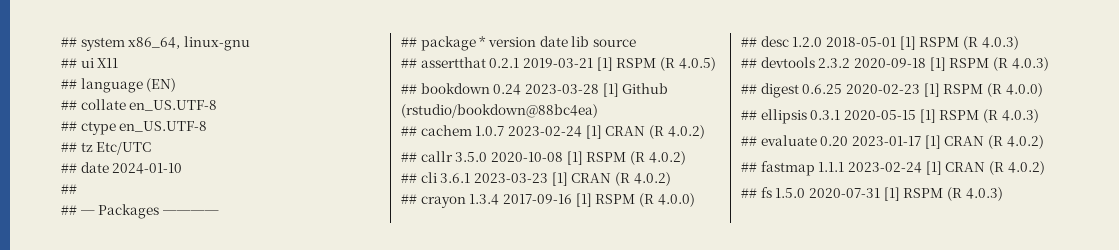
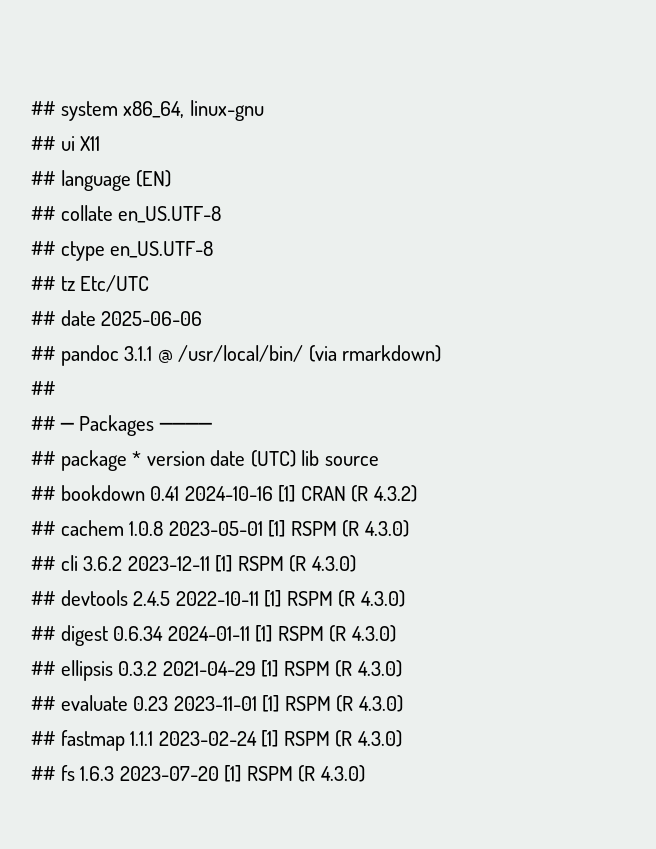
- ## date 2024-01-10
+ ## date 2025-06-06
+ ## pandoc 3.1.1 @ /usr/local/bin/ (via rmarkdown)
- ## package * version date lib source
+ ## package * version date (UTC) lib source
- ## assertthat 0.2.1 2019-03-21 [1] RSPM (R 4.0.5)
- ## bookdown 0.24 2023-03-28 [1] Github (rstudio/bookdown@88bc4ea)
- ## cachem 1.0.7 2023-02-24 [1] CRAN (R 4.0.2)
- ## callr 3.5.0 2020-10-08 [1] RSPM (R 4.0.2)
- ## cli 3.6.1 2023-03-23 [1] CRAN (R 4.0.2)
- ## crayon 1.3.4 2017-09-16 [1] RSPM (R 4.0.0)
- ## desc 1.2.0 2018-05-01 [1] RSPM (R 4.0.3)
- ## devtools 2.3.2 2020-09-18 [1] RSPM (R 4.0.3)
- ## digest 0.6.25 2020-02-23 [1] RSPM (R 4.0.0)
- ## ellipsis 0.3.1 2020-05-15 [1] RSPM (R 4.0.3)
- ## evaluate 0.20 2023-01-17 [1] CRAN (R 4.0.2)
+ ## bookdown 0.41 2024-10-16 [1] CRAN (R 4.3.2)
+ ## cachem 1.0.8 2023-05-01 [1] RSPM (R 4.3.0)
+ ## cli 3.6.2 2023-12-11 [1] RSPM (R 4.3.0)
+ ## devtools 2.4.5 2022-10-11 [1] RSPM (R 4.3.0)
+ ## digest 0.6.34 2024-01-11 [1] RSPM (R 4.3.0)
+ ## ellipsis 0.3.2 2021-04-29 [1] RSPM (R 4.3.0)
+ ## evaluate 0.23 2023-11-01 [1] RSPM (R 4.3.0)
- ## fastmap 1.1.1 2023-02-24 [1] CRAN (R 4.0.2)
+ ## fastmap 1.1.1 2023-02-24 [1] RSPM (R 4.3.0)
- ## fs 1.5.0 2020-07-31 [1] RSPM (R 4.0.3)
+ ## fs 1.6.3 2023-07-20 [1] RSPM (R 4.3.0)

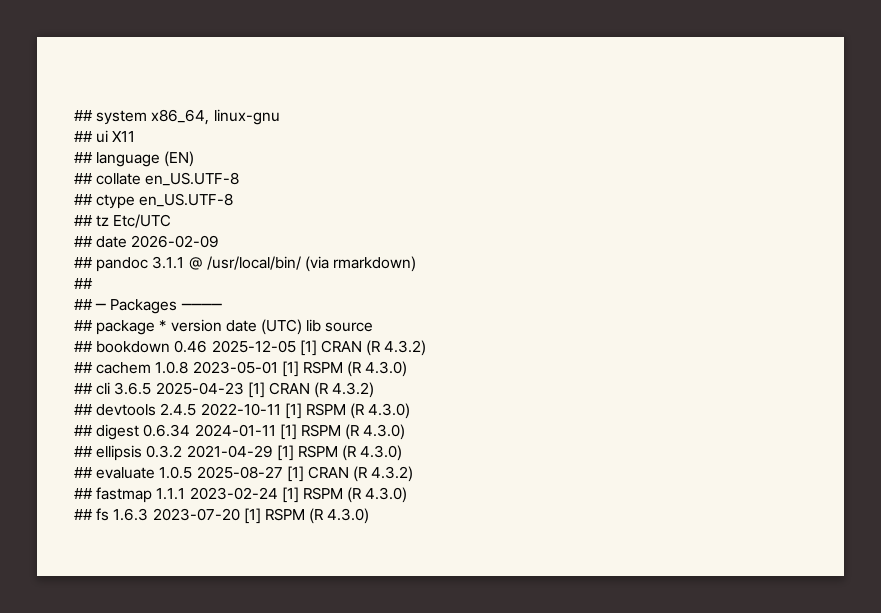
- ## date 2025-06-06
+ ## date 2026-02-09
- ## bookdown 0.41 2024-10-16 [1] CRAN (R 4.3.2)
+ ## bookdown 0.46 2025-12-05 [1] CRAN (R 4.3.2)
- ## cli 3.6.2 2023-12-11 [1] RSPM (R 4.3.0)
+ ## cli 3.6.5 2025-04-23 [1] CRAN (R 4.3.2)
- ## evaluate 0.23 2023-11-01 [1] RSPM (R 4.3.0)
+ ## evaluate 1.0.5 2025-08-27 [1] CRAN (R 4.3.2)

